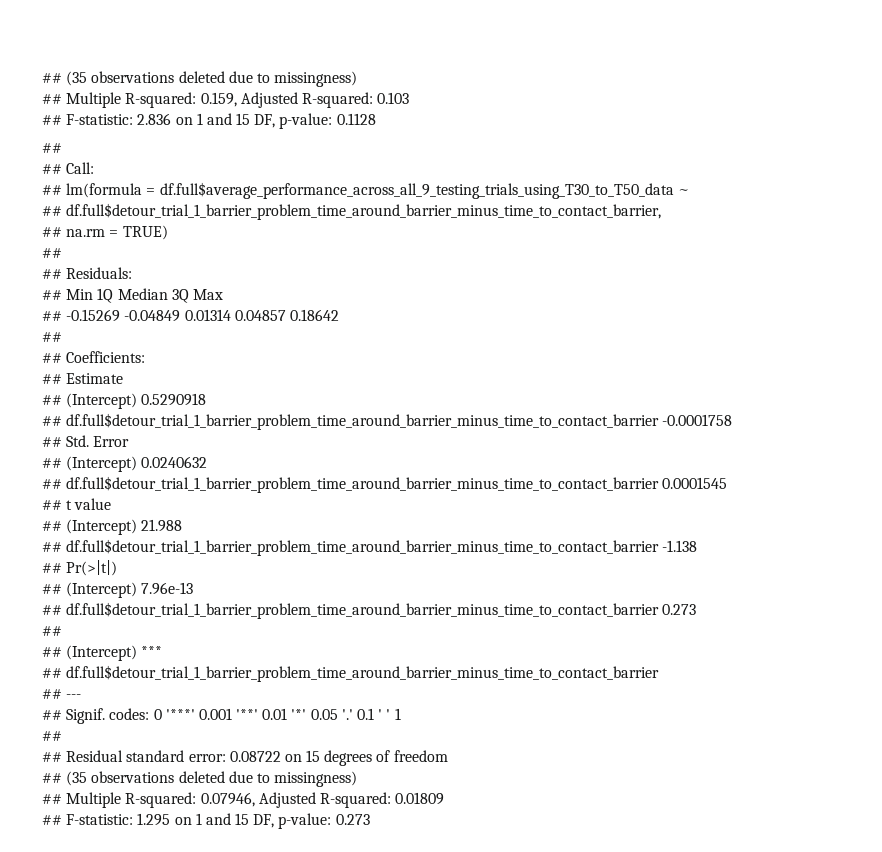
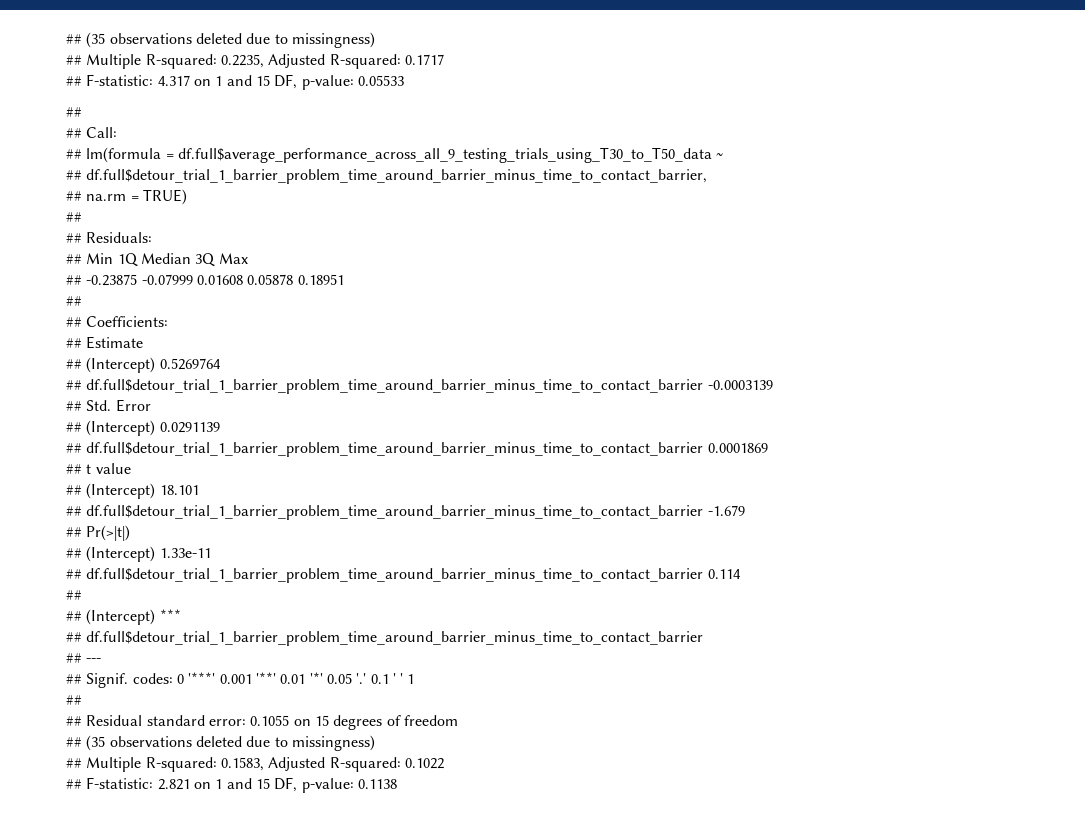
- ## Multiple R-squared: 0.159, Adjusted R-squared: 0.103
- ## F-statistic: 2.836 on 1 and 15 DF, p-value: 0.1128
+ ## Multiple R-squared: 0.2235, Adjusted R-squared: 0.1717
+ ## F-statistic: 4.317 on 1 and 15 DF, p-value: 0.05533
- ## -0.15269 -0.04849 0.01314 0.04857 0.18642
+ ## -0.23875 -0.07999 0.01608 0.05878 0.18951
- ## (Intercept) 0.5290918
- ## df.full$detour_trial_1_barrier_problem_time_around_barrier_minus_time_to_contact_barrier -0.0001758
+ ## (Intercept) 0.5269764
+ ## df.full$detour_trial_1_barrier_problem_time_around_barrier_minus_time_to_contact_barrier -0.0003139
- ## (Intercept) 0.0240632
- ## df.full$detour_trial_1_barrier_problem_time_around_barrier_minus_time_to_contact_barrier 0.0001545
+ ## (Intercept) 0.0291139
+ ## df.full$detour_trial_1_barrier_problem_time_around_barrier_minus_time_to_contact_barrier 0.0001869
- ## (Intercept) 21.988
- ## df.full$detour_trial_1_barrier_problem_time_around_barrier_minus_time_to_contact_barrier -1.138
+ ## (Intercept) 18.101
+ ## df.full$detour_trial_1_barrier_problem_time_around_barrier_minus_time_to_contact_barrier -1.679
- ## (Intercept) 7.96e-13
- ## df.full$detour_trial_1_barrier_problem_time_around_barrier_minus_time_to_contact_barrier 0.273
+ ## (Intercept) 1.33e-11
+ ## df.full$detour_trial_1_barrier_problem_time_around_barrier_minus_time_to_contact_barrier 0.114
- ## Residual standard error: 0.08722 on 15 degrees of freedom
+ ## Residual standard error: 0.1055 on 15 degrees of freedom
- ## Multiple R-squared: 0.07946, Adjusted R-squared: 0.01809
- ## F-statistic: 1.295 on 1 and 15 DF, p-value: 0.273
+ ## Multiple R-squared: 0.1583, Adjusted R-squared: 0.1022
+ ## F-statistic: 2.821 on 1 and 15 DF, p-value: 0.1138

